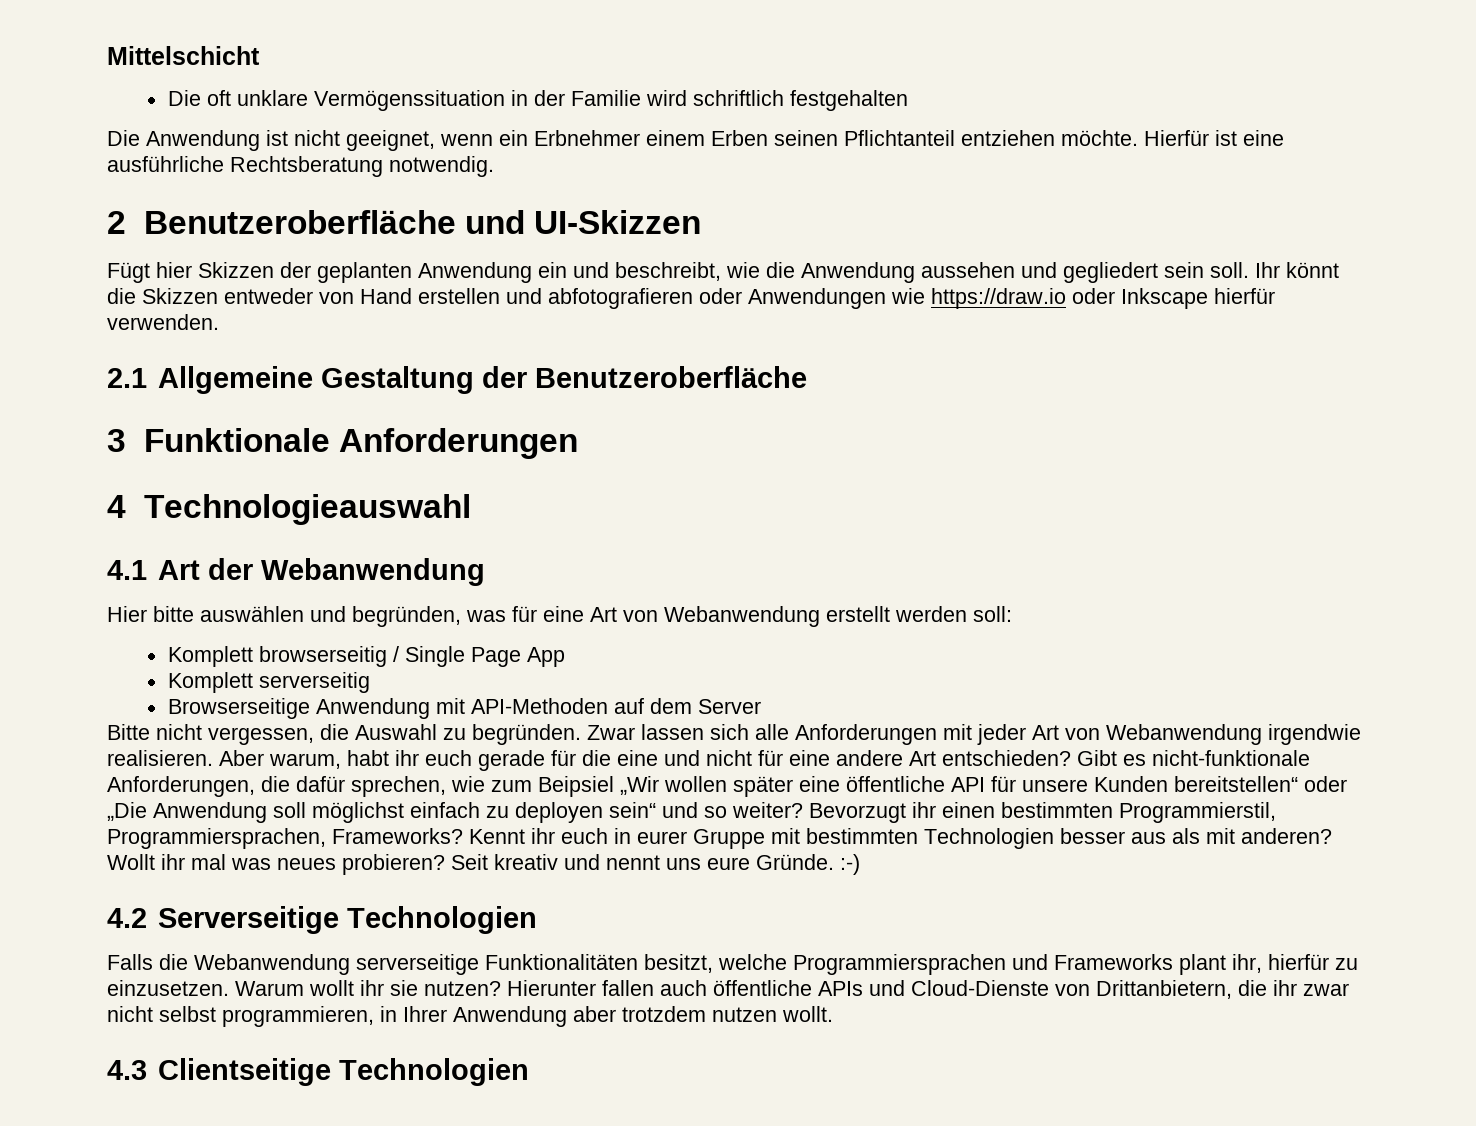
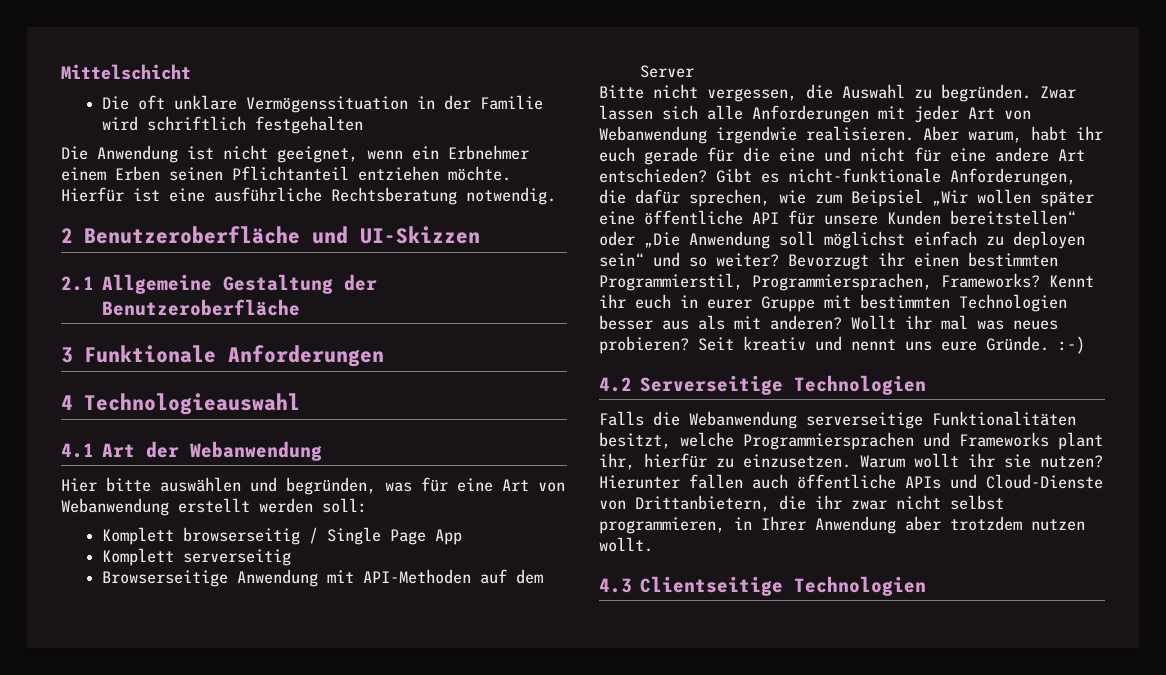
- Fügt hier Skizzen der geplanten Anwendung ein und beschreibt, wie die Anwendung aussehen und gegliedert sein soll. Ihr könnt die Skizzen entweder von Hand erstellen und abfotografieren oder Anwendungen wie https://draw.io oder Inkscape hierfür verwenden.

